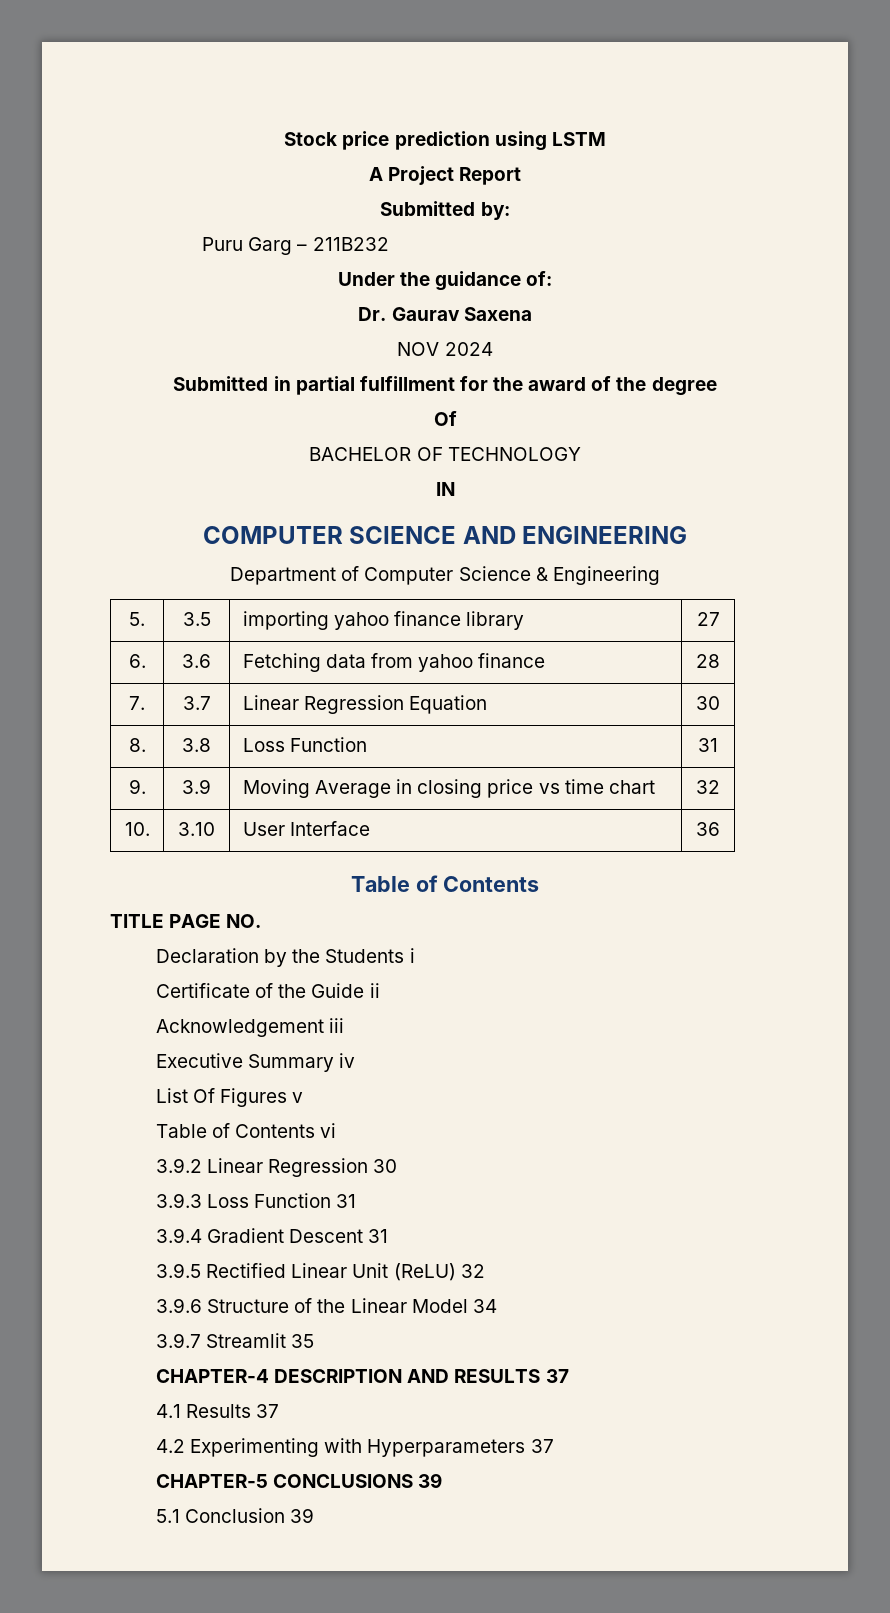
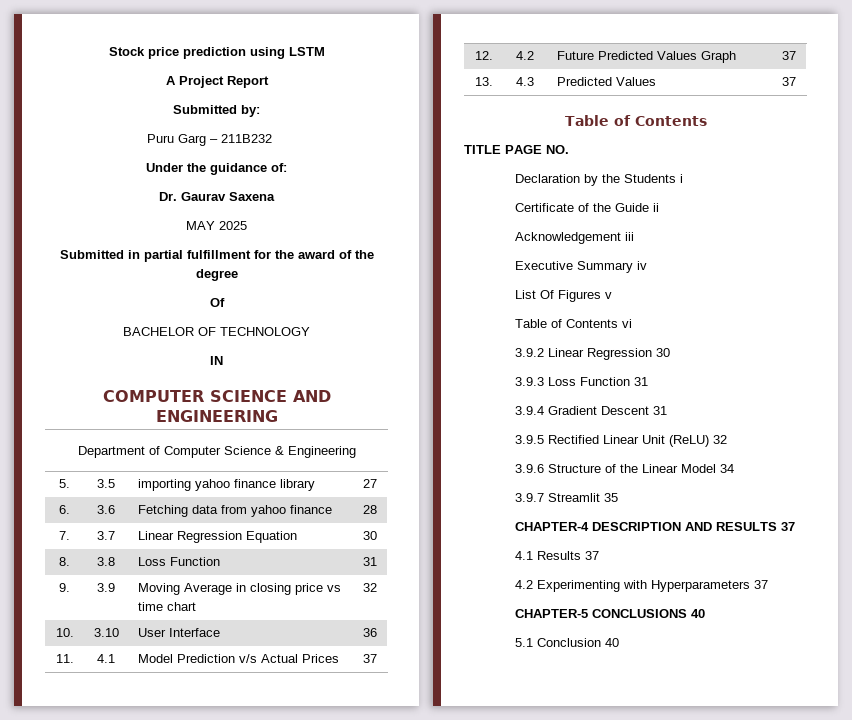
- NOV 2024
+ MAY 2025
+ 11. | 4.1 | Model Prediction v/s Actual Prices | 37
+ 12. | 4.2 | Future Predicted Values Graph | 37
+ 13. | 4.3 | Predicted Values | 37
- CHAPTER-5 CONCLUSIONS 39
+ CHAPTER-5 CONCLUSIONS 40
- 5.1 Conclusion 39
+ 5.1 Conclusion 40

